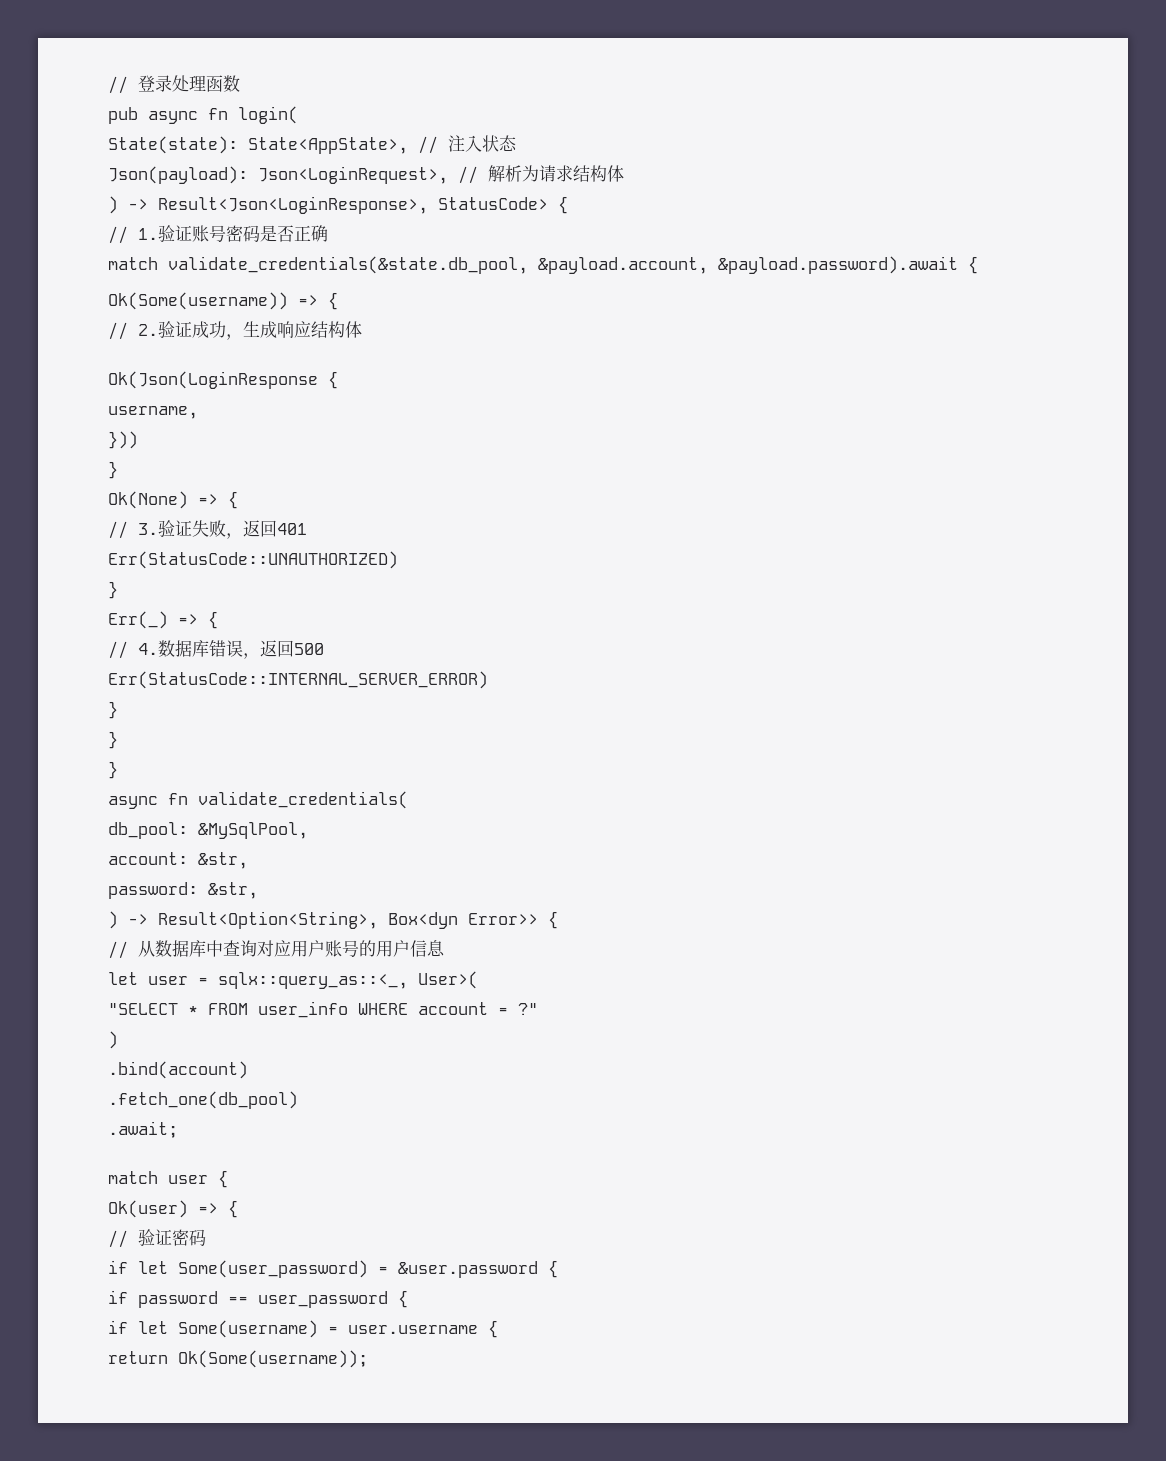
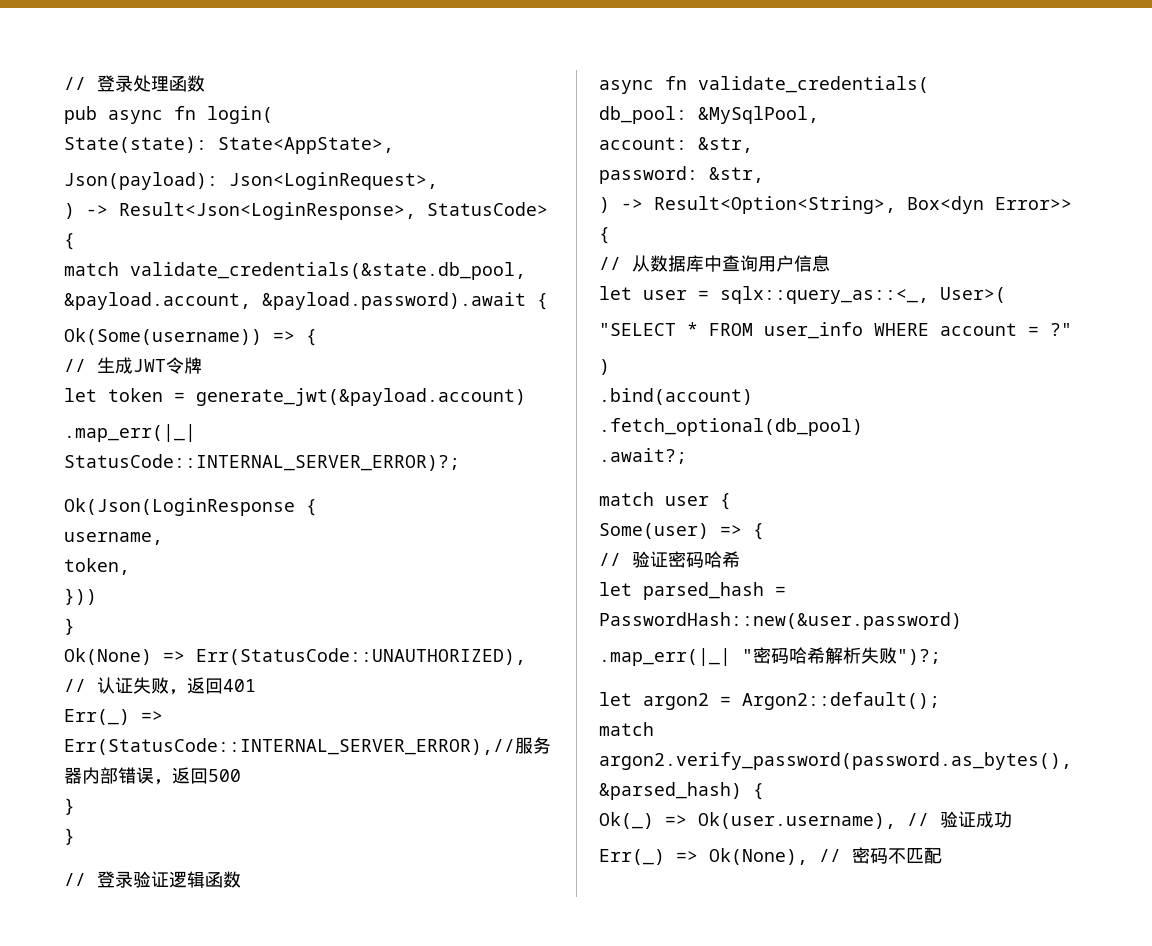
- State(state): State<AppState>, // 注入状态
+ State(state): State<AppState>,
- Json(payload): Json<LoginRequest>, // 解析为请求结构体
+ Json(payload): Json<LoginRequest>,
- // 1.验证账号密码是否正确
- // 2.验证成功，生成响应结构体
+ // 生成JWT令牌
+ let token = generate_jwt(&payload.account)
+ .map_err(|_| StatusCode::INTERNAL_SERVER_ERROR)?;
+ token,
- Ok(None) => {
- // 3.验证失败，返回401
+ Ok(None) => Err(StatusCode::UNAUTHORIZED), // 认证失败，返回401
- Err(StatusCode::UNAUTHORIZED)
- }
- Err(_) => {
- // 4.数据库错误，返回500
- Err(StatusCode::INTERNAL_SERVER_ERROR)
+ Err(_) => Err(StatusCode::INTERNAL_SERVER_ERROR),//服务器内部错误，返回500
  }
  }
- }
+ // 登录验证逻辑函数
- // 从数据库中查询对应用户账号的用户信息
+ // 从数据库中查询用户信息
- .fetch_one(db_pool)
- .await;
+ .fetch_optional(db_pool)
+ .await?;
- Ok(user) => {
+ Some(user) => {
- // 验证密码
- if let Some(user_password) = &user.password {
- if password == user_password {
- if let Some(username) = user.username {
- return Ok(Some(username));
+ // 验证密码哈希
+ let parsed_hash = PasswordHash::new(&user.password)
+ .map_err(|_| "密码哈希解析失败")?;
+ let argon2 = Argon2::default();
+ match argon2.verify_password(password.as_bytes(), &parsed_hash) {
+ Ok(_) => Ok(user.username), // 验证成功
+ Err(_) => Ok(None), // 密码不匹配

